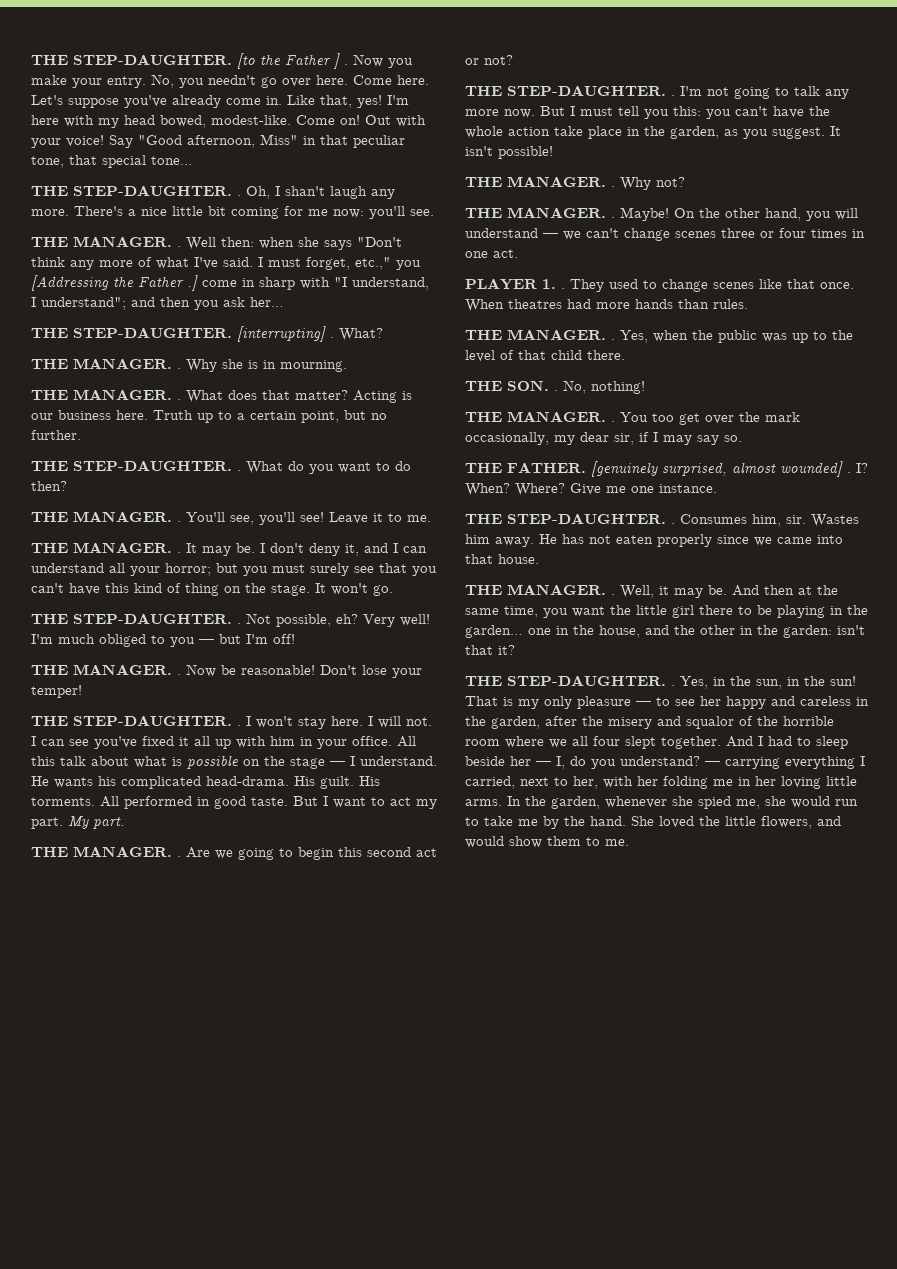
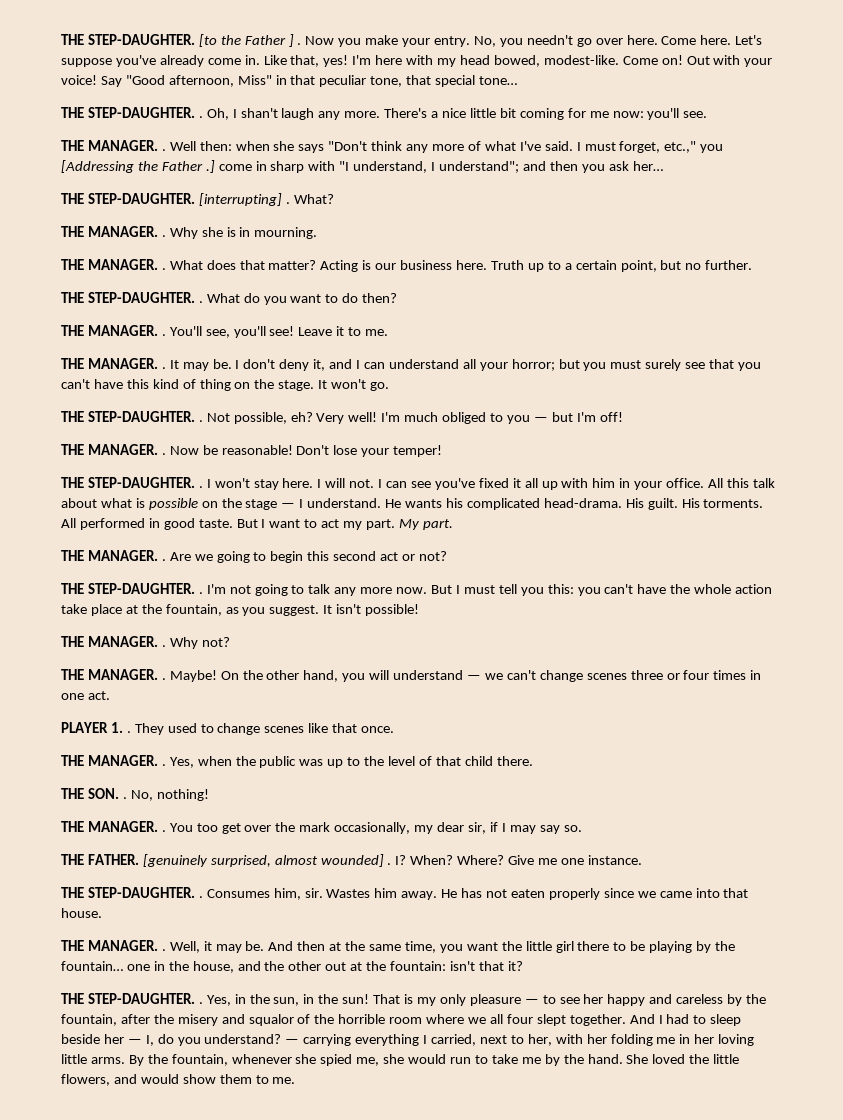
- But I must tell you this: you can't have the whole action take place in the garden, as you suggest.
+ But I must tell you this: you can't have the whole action take place at the fountain, as you suggest.
- When theatres had more hands than rules.
- And then at the same time, you want the little girl there to be playing in the garden… one in the house, and the other in the garden: isn't that it?
+ And then at the same time, you want the little girl there to be playing by the fountain… one in the house, and the other out at the fountain: isn't that it?
- That is my only pleasure — to see her happy and careless in the garden, after the misery and squalor of the horrible room where we all four slept together.
+ That is my only pleasure — to see her happy and careless by the fountain, after the misery and squalor of the horrible room where we all four slept together.
- In the garden, whenever she spied me, she would run to take me by the hand.
+ By the fountain, whenever she spied me, she would run to take me by the hand.

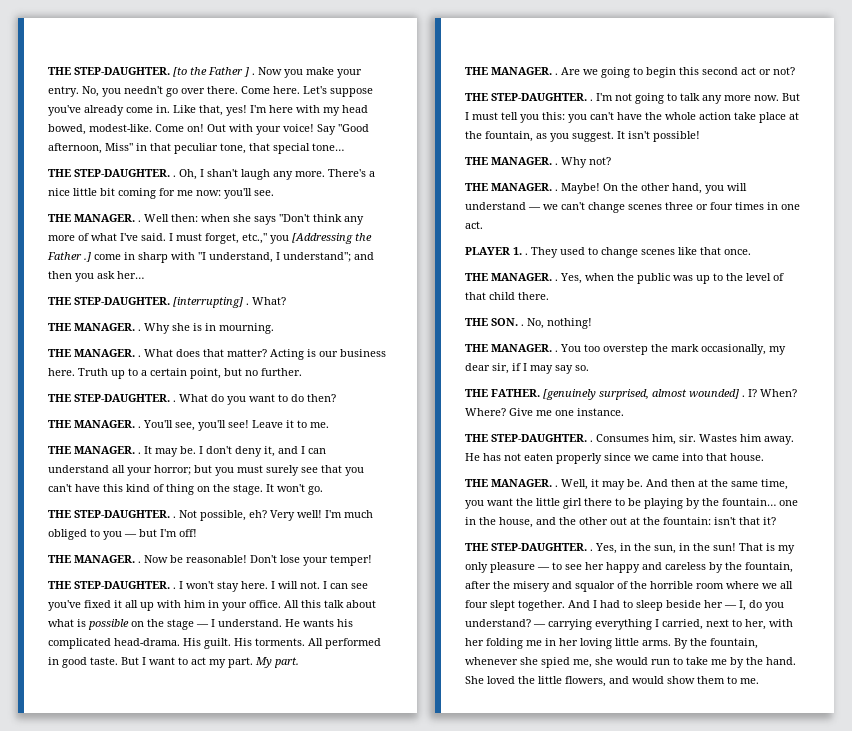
- No, you needn't go over here.
+ No, you needn't go over there.
- You too get over the mark occasionally, my dear sir, if I may say so.
+ You too overstep the mark occasionally, my dear sir, if I may say so.

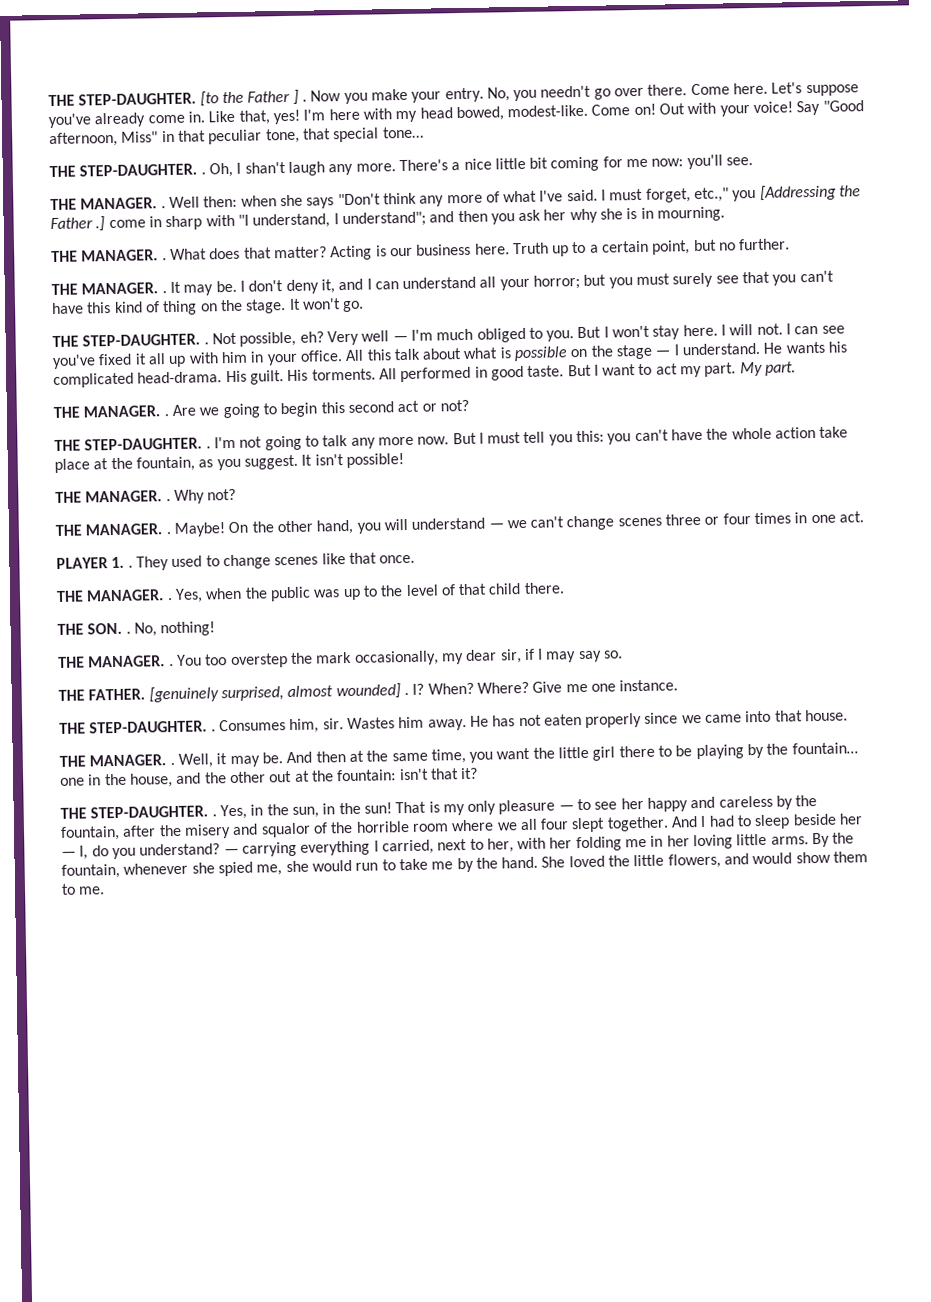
- I must forget, etc.," you [Addressing the Father .] come in sharp with "I understand, I understand"; and then you ask her…
- THE STEP-DAUGHTER. [interrupting] . What?
- THE MANAGER. . Why she is in mourning.
+ I must forget, etc.," you [Addressing the Father .] come in sharp with "I understand, I understand"; and then you ask her why she is in mourning.
- THE STEP-DAUGHTER. . What do you want to do then?
- THE MANAGER. . You'll see, you'll see! Leave it to me.
- Very well! I'm much obliged to you — but I'm off!
- THE MANAGER. . Now be reasonable! Don't lose your temper!
- THE STEP-DAUGHTER. . I won't stay here.
+ Very well — I'm much obliged to you. But I won't stay here.

